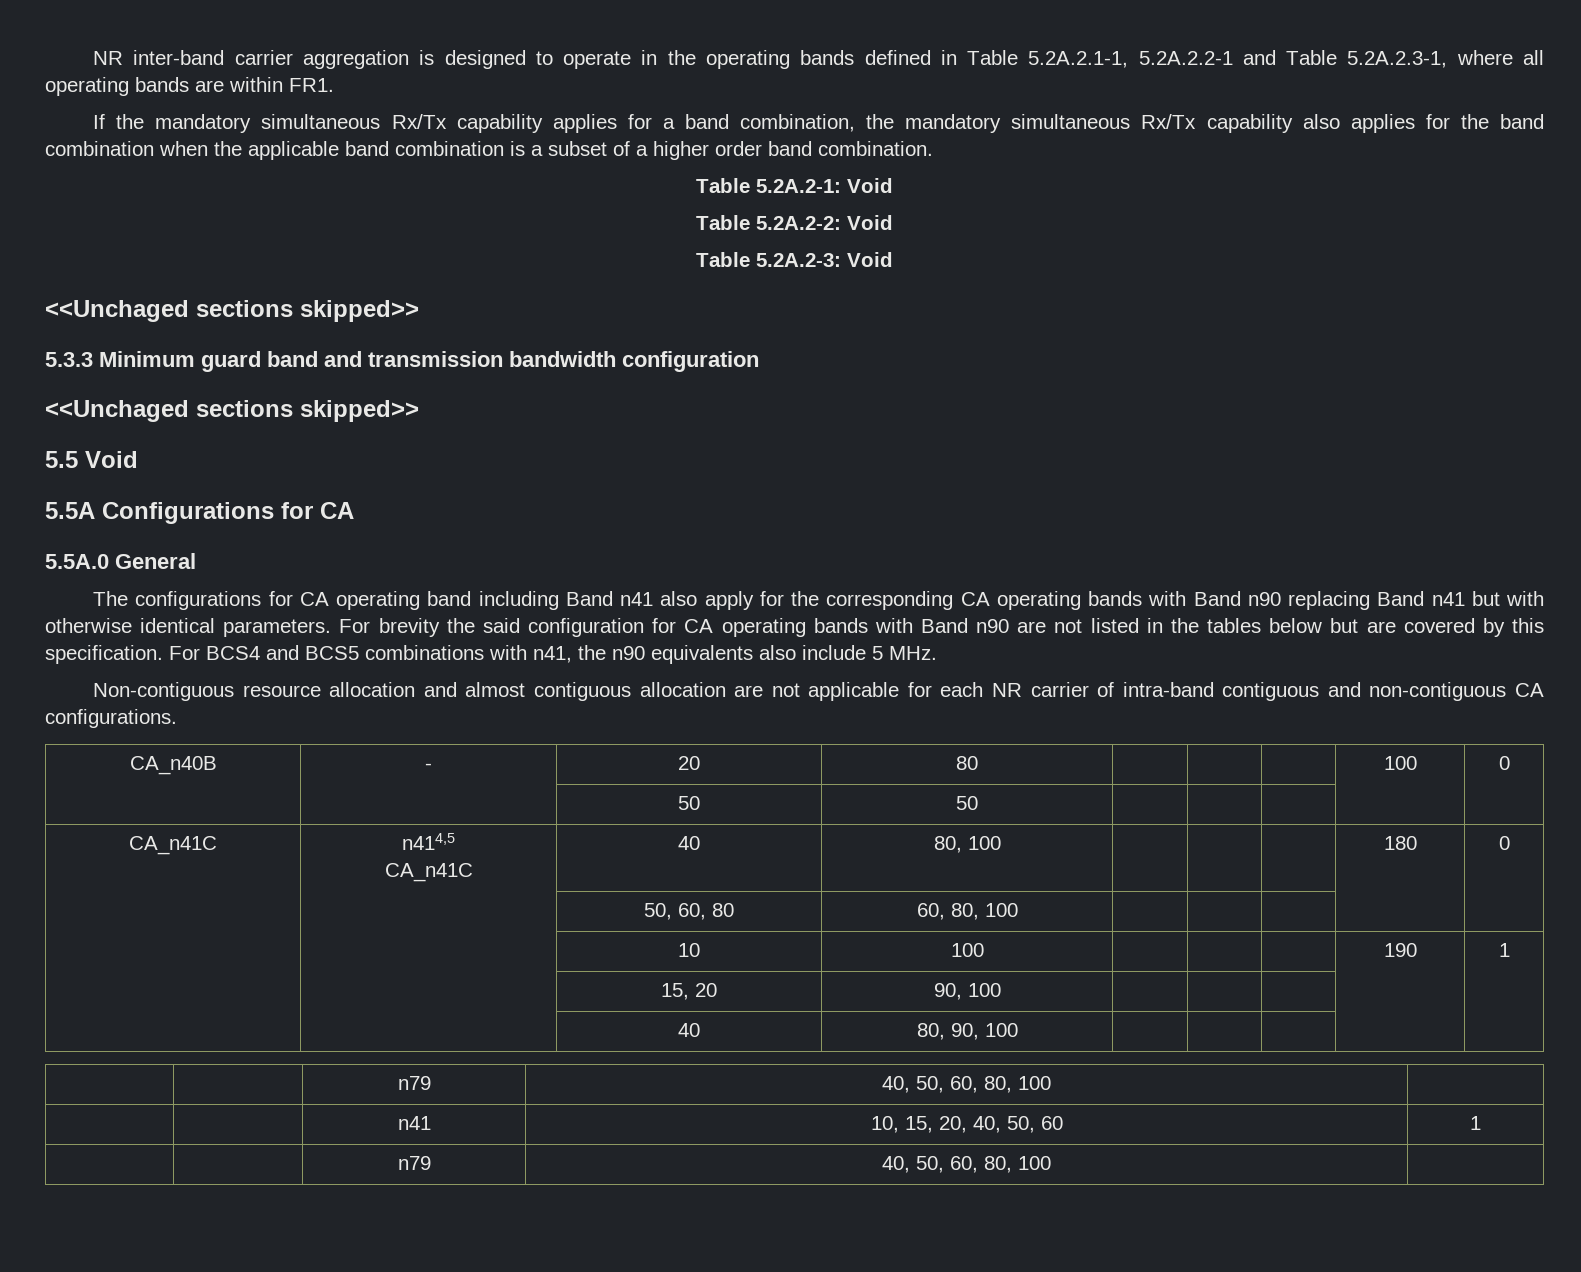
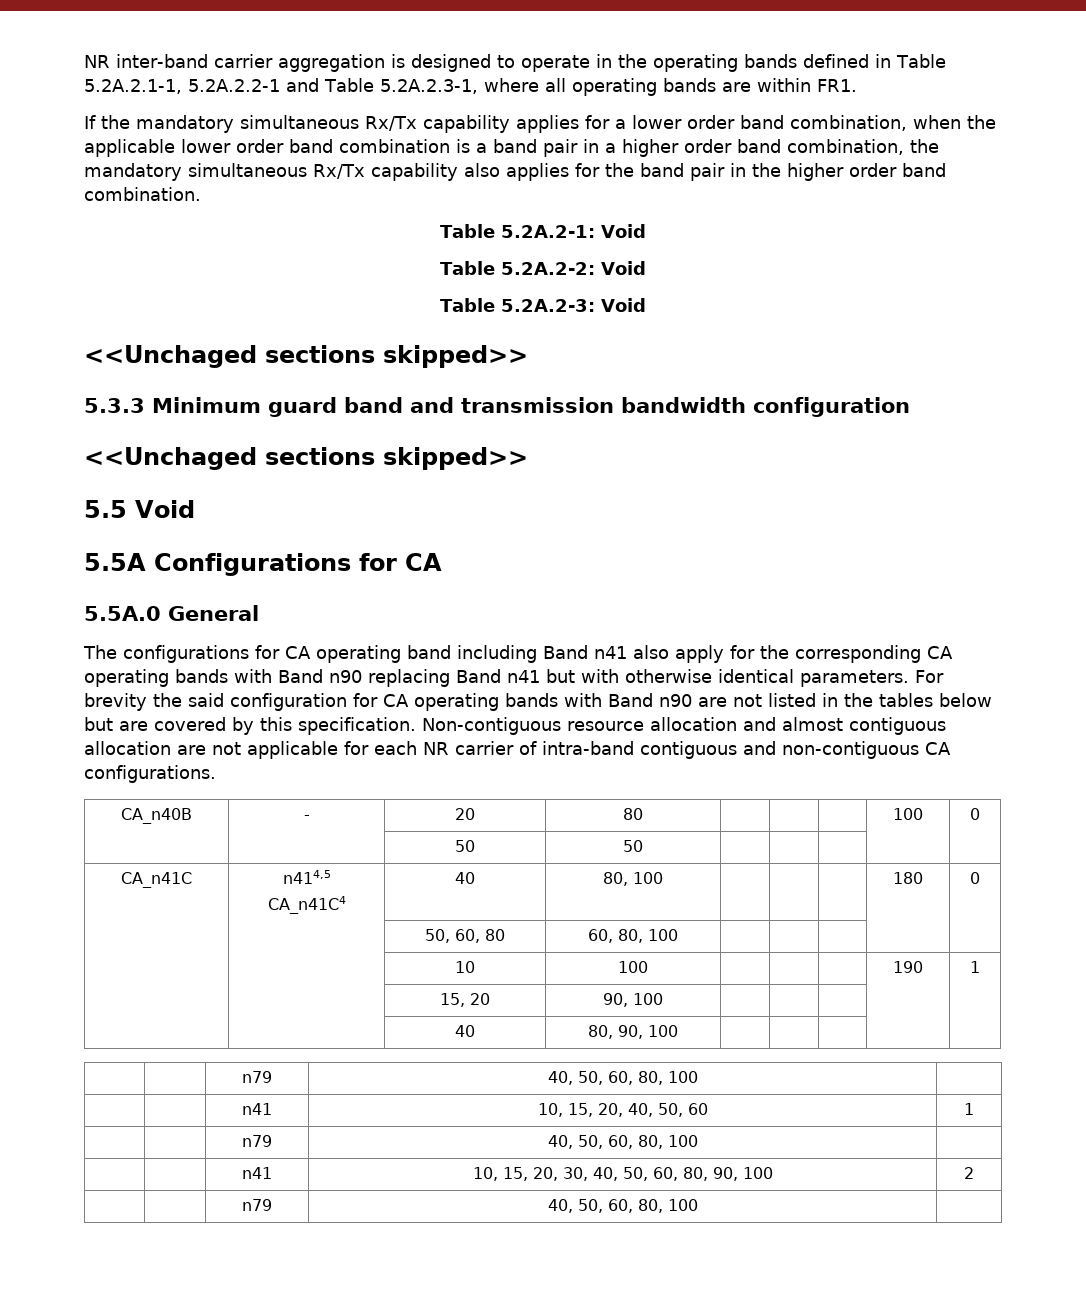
- If the mandatory simultaneous Rx/Tx capability applies for a band combination, the mandatory simultaneous Rx/Tx capability also applies for the band combination when the applicable band combination is a subset of a higher order band combination.
+ If the mandatory simultaneous Rx/Tx capability applies for a lower order band combination, when the applicable lower order band combination is a band pair in a higher order band combination, the mandatory simultaneous Rx/Tx capability also applies for the band pair in the higher order band combination.
- For brevity the said configuration for CA operating bands with Band n90 are not listed in the tables below but are covered by this specification. For BCS4 and BCS5 combinations with n41, the n90 equivalents also include 5 MHz.
- Non-contiguous resource allocation and almost contiguous allocation are not applicable for each NR carrier of intra-band contiguous and non-contiguous CA configurations.
+ For brevity the said configuration for CA operating bands with Band n90 are not listed in the tables below but are covered by this specification. Non-contiguous resource allocation and almost contiguous allocation are not applicable for each NR carrier of intra-band contiguous and non-contiguous CA configurations.
  CA_n41C | n414,5
- CA_n41C | 40 | 80, 100 | | | | 180 | 0
+ CA_n41C4 | 40 | 80, 100 | | | | 180 | 0
+ | | n41 | 10, 15, 20, 30, 40, 50, 60, 80, 90, 100 | 2
+ | | n79 | 40, 50, 60, 80, 100 |

